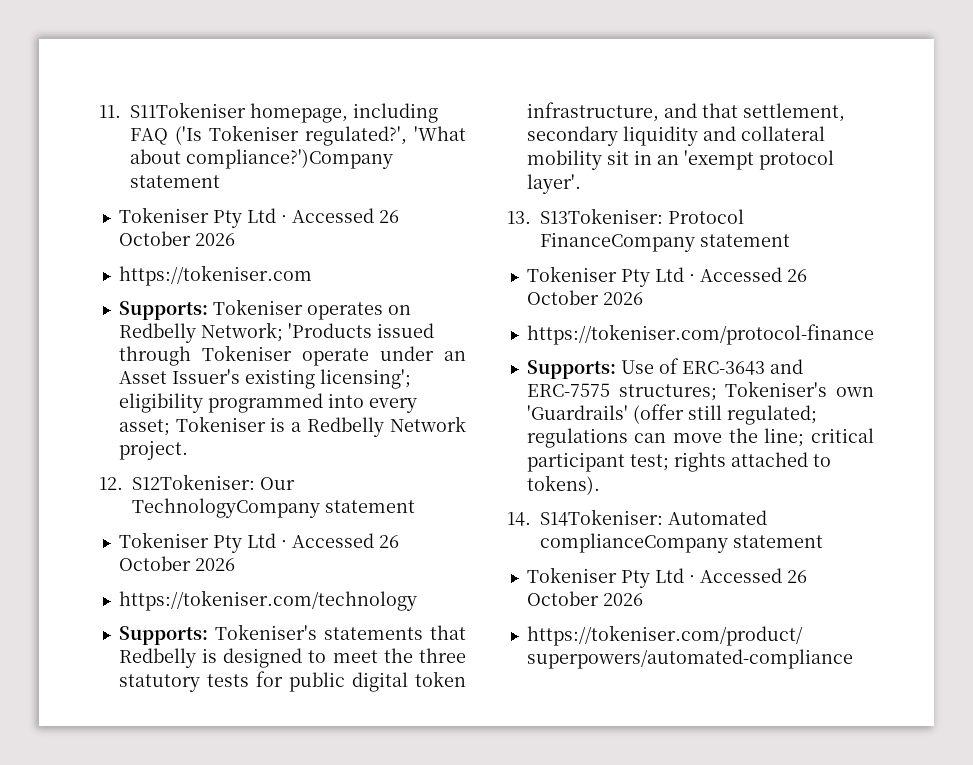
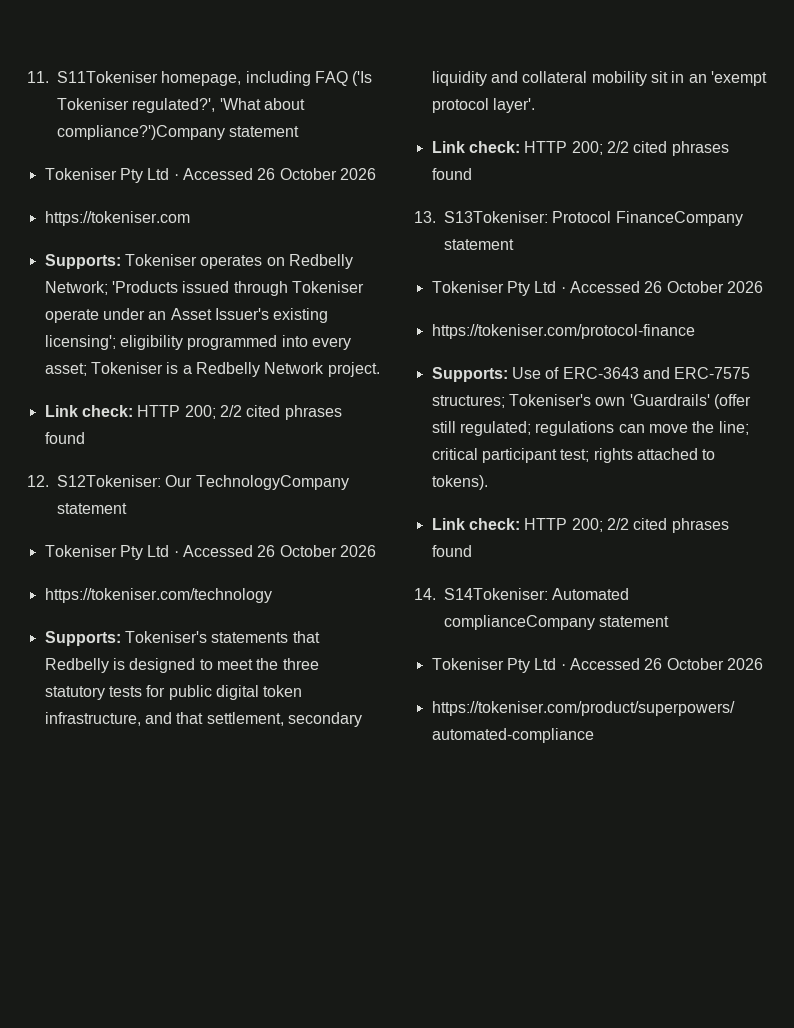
  Supports: Tokeniser operates on Redbelly Network; 'Products issued through Tokeniser operate under an Asset Issuer's existing licensing'; eligibility programmed into every asset; Tokeniser is a Redbelly Network project.
+ Link check: HTTP 200; 2/2 cited phrases found
  Supports: Tokeniser's statements that Redbelly is designed to meet the three statutory tests for public digital token infrastructure, and that settlement, secondary liquidity and collateral mobility sit in an 'exempt protocol layer'.
+ Link check: HTTP 200; 2/2 cited phrases found
  Supports: Use of ERC-3643 and ERC-7575 structures; Tokeniser's own 'Guardrails' (offer still regulated; regulations can move the line; critical participant test; rights attached to tokens).
+ Link check: HTTP 200; 2/2 cited phrases found

